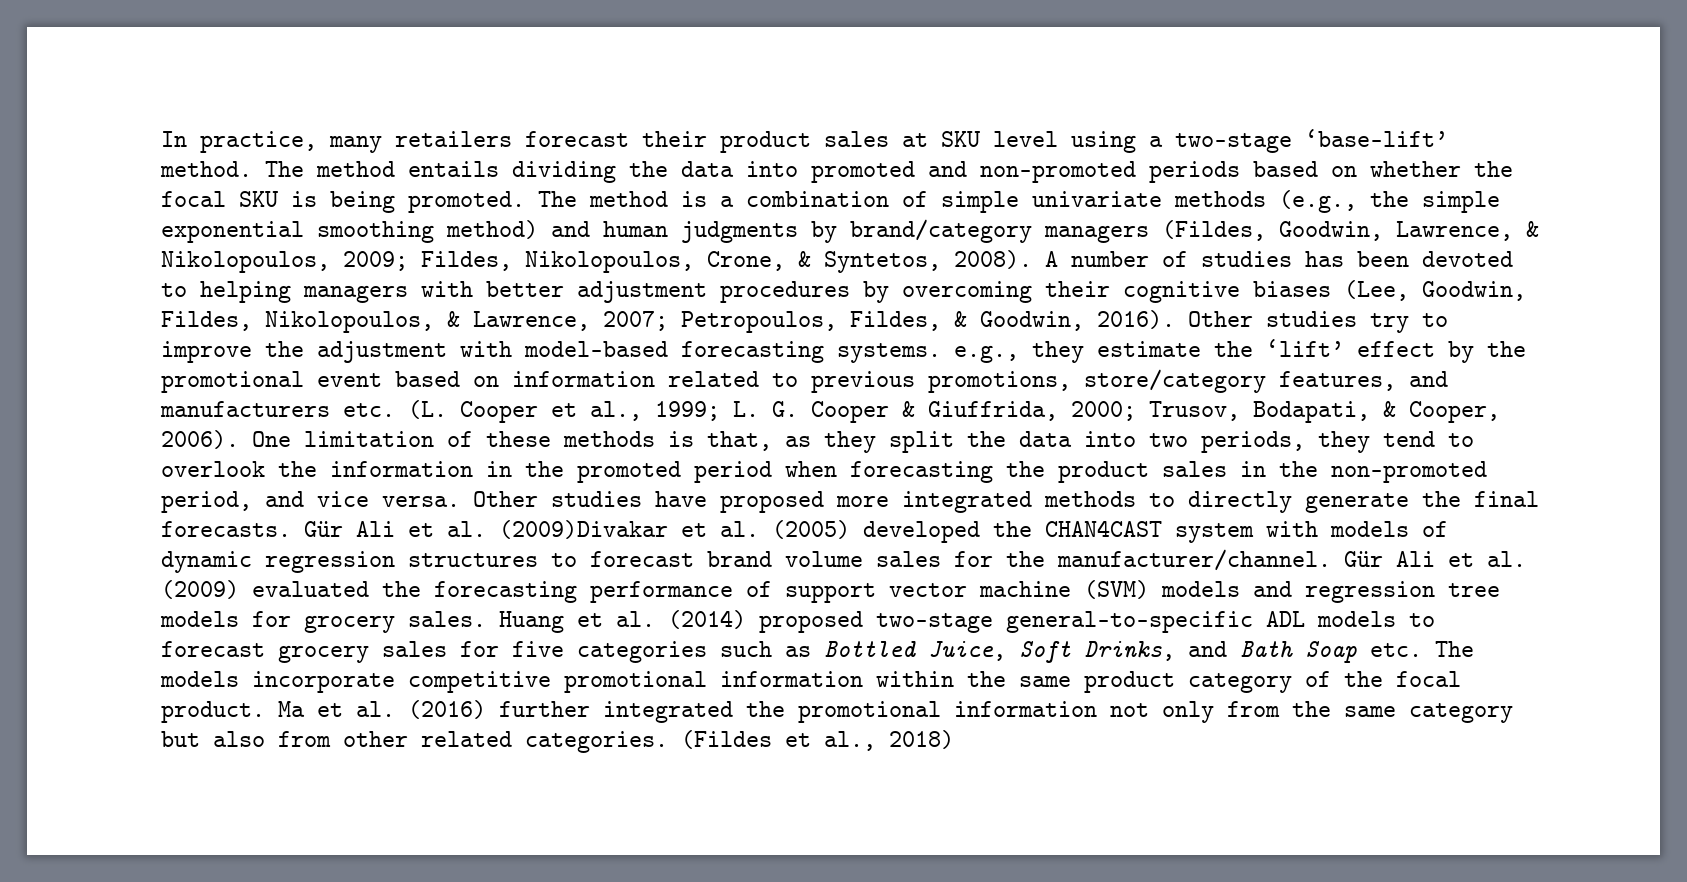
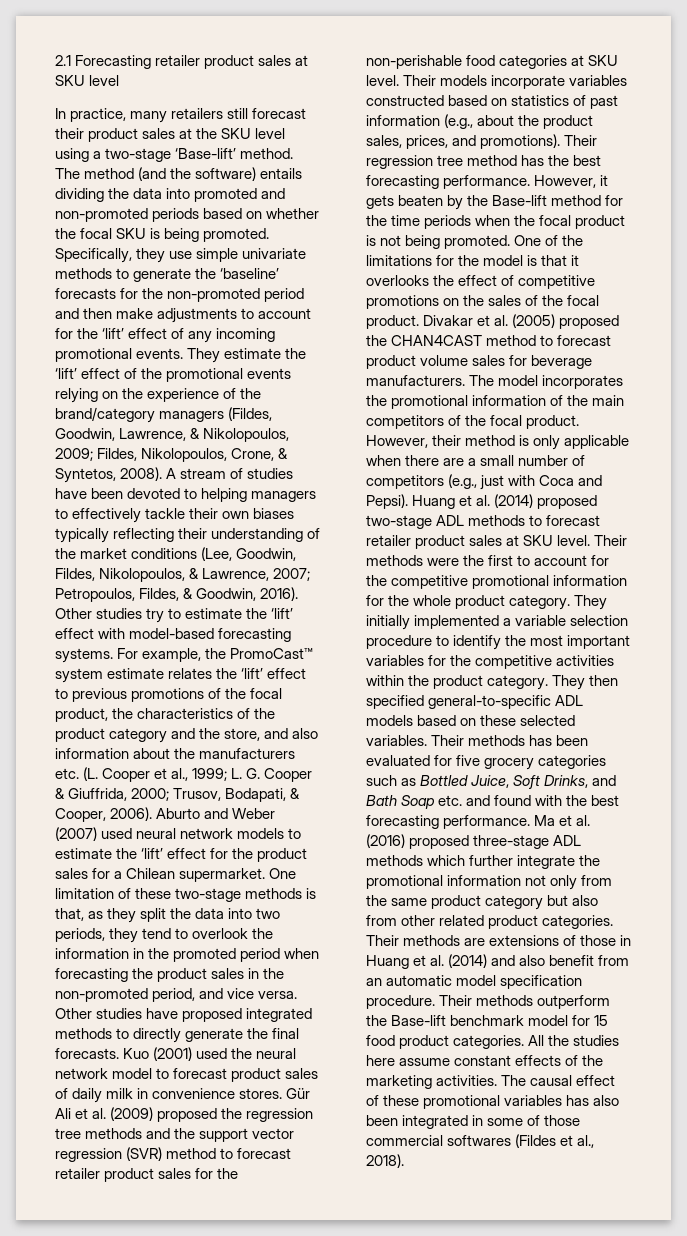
+ 2.1 Forecasting retailer product sales at SKU level
- In practice, many retailers forecast their product sales at SKU level using a two-stage ‘base-lift’ method.
+ In practice, many retailers still forecast their product sales at the SKU level using a two-stage ‘Base-lift’ method.
- The method entails dividing the data into promoted and non-promoted periods based on whether the focal SKU is being promoted.
+ The method (and the software) entails dividing the data into promoted and non-promoted periods based on whether the focal SKU is being promoted.
- The method is a combination of simple univariate methods (e.g., the simple exponential smoothing method) and human judgments by brand/category managers (Fildes, Goodwin, Lawrence, & Nikolopoulos, 2009; Fildes, Nikolopoulos, Crone, & Syntetos, 2008).
+ Specifically, they use simple univariate methods to generate the ‘baseline’ forecasts for the non-promoted period and then make adjustments to account for the ‘lift’ effect of any incoming promotional events. They estimate the ‘lift’ effect of the promotional events relying on the experience of the brand/category managers (Fildes, Goodwin, Lawrence, & Nikolopoulos, 2009; Fildes, Nikolopoulos, Crone, & Syntetos, 2008).
- A number of studies has been devoted to helping managers with better adjustment procedures by overcoming their cognitive biases (Lee, Goodwin, Fildes, Nikolopoulos, & Lawrence, 2007; Petropoulos, Fildes, & Goodwin, 2016).
+ A stream of studies have been devoted to helping managers to effectively tackle their own biases typically reflecting their understanding of the market conditions (Lee, Goodwin, Fildes, Nikolopoulos, & Lawrence, 2007; Petropoulos, Fildes, & Goodwin, 2016).
- Other studies try to improve the adjustment with model-based forecasting systems. e.g., they estimate the ‘lift’ effect by the promotional event based on information related to previous promotions, store/category features, and manufacturers etc. (L. Cooper et al., 1999; L. G. Cooper & Giuffrida, 2000; Trusov, Bodapati, & Cooper, 2006).
+ Other studies try to estimate the ‘lift’ effect with model-based forecasting systems. For example, the PromoCast™ system estimate relates the ‘lift’ effect to previous promotions of the focal product, the characteristics of the product category and the store, and also information about the manufacturers etc. (L. Cooper et al., 1999; L. G. Cooper & Giuffrida, 2000; Trusov, Bodapati, & Cooper, 2006).
+ Aburto and Weber (2007) used neural network models to estimate the ‘lift’ effect for the product sales for a Chilean supermarket.
- One limitation of these methods is that, as they split the data into two periods, they tend to overlook the information in the promoted period when forecasting the product sales in the non-promoted period, and vice versa.
+ One limitation of these two-stage methods is that, as they split the data into two periods, they tend to overlook the information in the promoted period when forecasting the product sales in the non-promoted period, and vice versa.
- Other studies have proposed more integrated methods to directly generate the final forecasts.
+ Other studies have proposed integrated methods to directly generate the final forecasts.
- Gür Ali et al. (2009)Divakar et al. (2005) developed the CHAN4CAST system with models of dynamic regression structures to forecast brand volume sales for the manufacturer/channel.
+ Kuo (2001) used the neural network model to forecast product sales of daily milk in convenience stores.
- Gür Ali et al. (2009) evaluated the forecasting performance of support vector machine (SVM) models and regression tree models for grocery sales.
+ Gür Ali et al. (2009) proposed the regression tree methods and the support vector regression (SVR) method to forecast retailer product sales for the non-perishable food categories at SKU level. Their models incorporate variables constructed based on statistics of past information (e.g., about the product sales, prices, and promotions). Their regression tree method has the best forecasting performance. However, it gets beaten by the Base-lift method for the time periods when the focal product is not being promoted. One of the limitations for the model is that it overlooks the effect of competitive promotions on the sales of the focal product. Divakar et al. (2005) proposed the CHAN4CAST method to forecast product volume sales for beverage manufacturers. The model incorporates the promotional information of the main competitors of the focal product. However, their method is only applicable when there are a small number of competitors (e.g., just with Coca and Pepsi).
- Huang et al. (2014) proposed two-stage general-to-specific ADL models to forecast grocery sales for five categories such as Bottled Juice, Soft Drinks, and Bath Soap etc. The models incorporate competitive promotional information within the same product category of the focal product. Ma et al. (2016) further integrated the promotional information not only from the same category but also from other related categories. (Fildes et al., 2018)
+ Huang et al. (2014) proposed two-stage ADL methods to forecast retailer product sales at SKU level. Their methods were the first to account for the competitive promotional information for the whole product category. They initially implemented a variable selection procedure to identify the most important variables for the competitive activities within the product category. They then specified general-to-specific ADL models based on these selected variables. Their methods has been evaluated for five grocery categories such as Bottled Juice, Soft Drinks, and Bath Soap etc. and found with the best forecasting performance. Ma et al. (2016) proposed three-stage ADL methods which further integrate the promotional information not only from the same product category but also from other related product categories. Their methods are extensions of those in Huang et al. (2014) and also benefit from an automatic model specification procedure. Their methods outperform the Base-lift benchmark model for 15 food product categories. All the studies here assume constant effects of the marketing activities. The causal effect of these promotional variables has also been integrated in some of those commercial softwares (Fildes et al., 2018).

